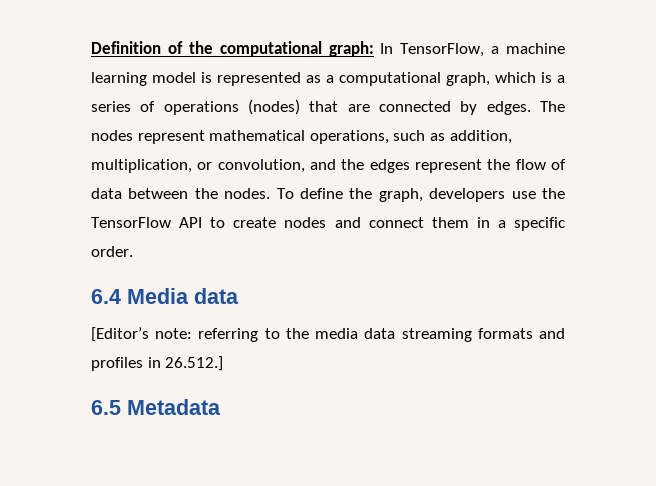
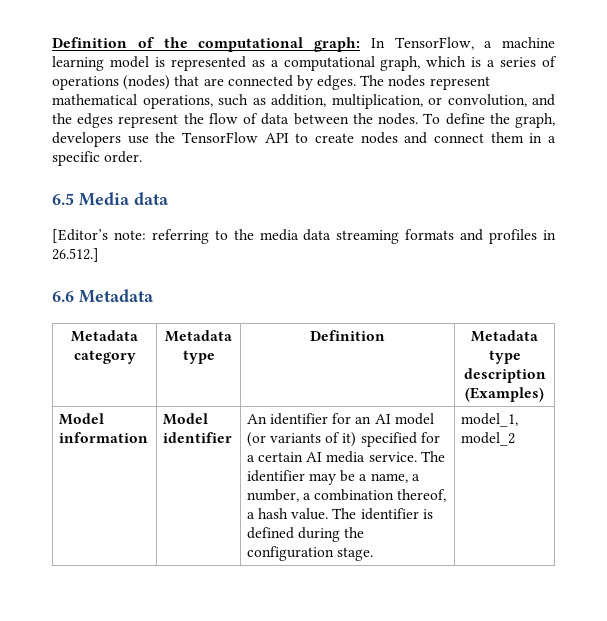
- 6.4 Media data
+ 6.5 Media data
- 6.5 Metadata
+ 6.6 Metadata
+ Metadata category | Metadata type | Definition | Metadata type description (Examples)
+ Model information | Model identifier | An identifier for an AI model (or variants of it) specified for a certain AI media service. The identifier may be a name, a number, a combination thereof, a hash value. The identifier is defined during the configuration stage. | model_1, model_2

